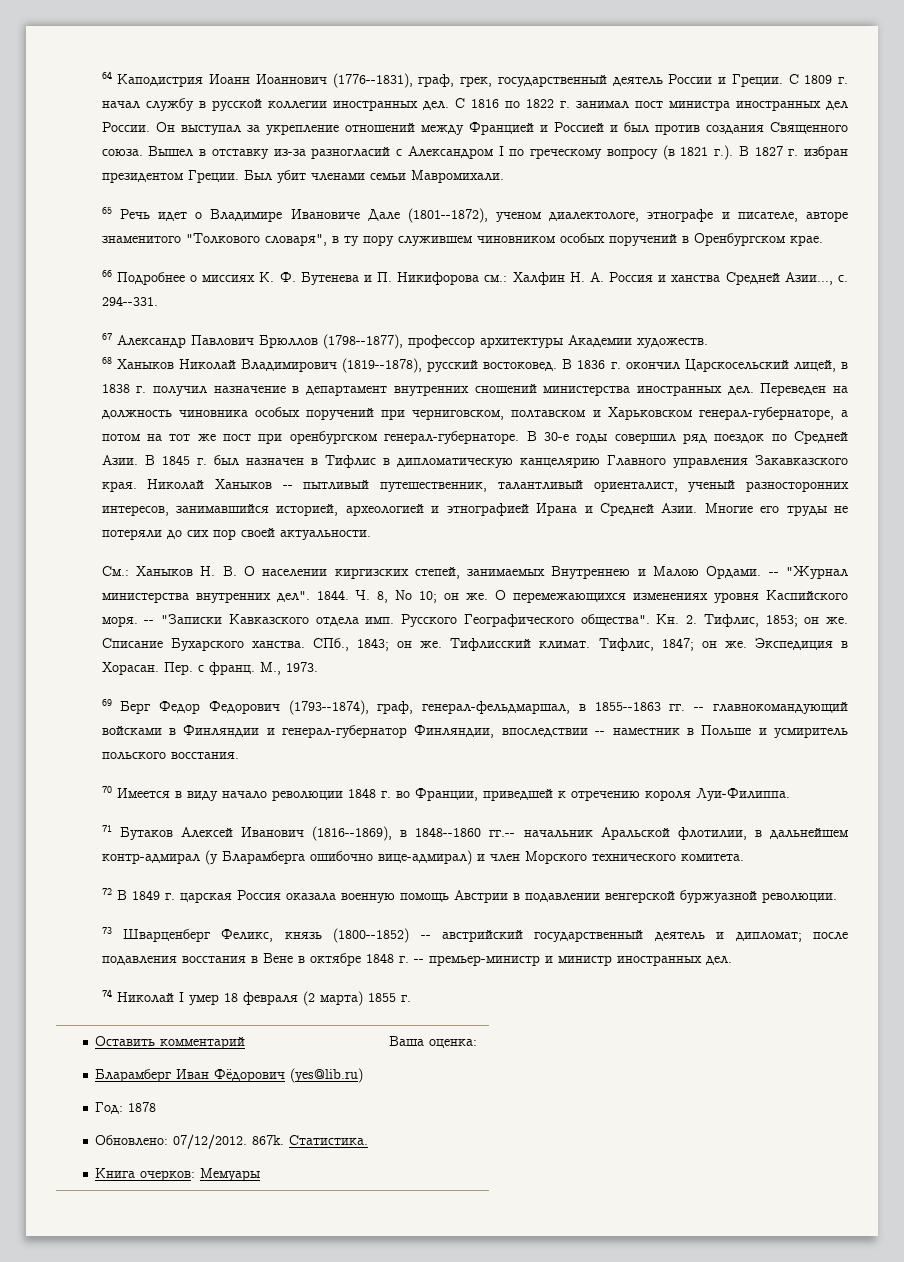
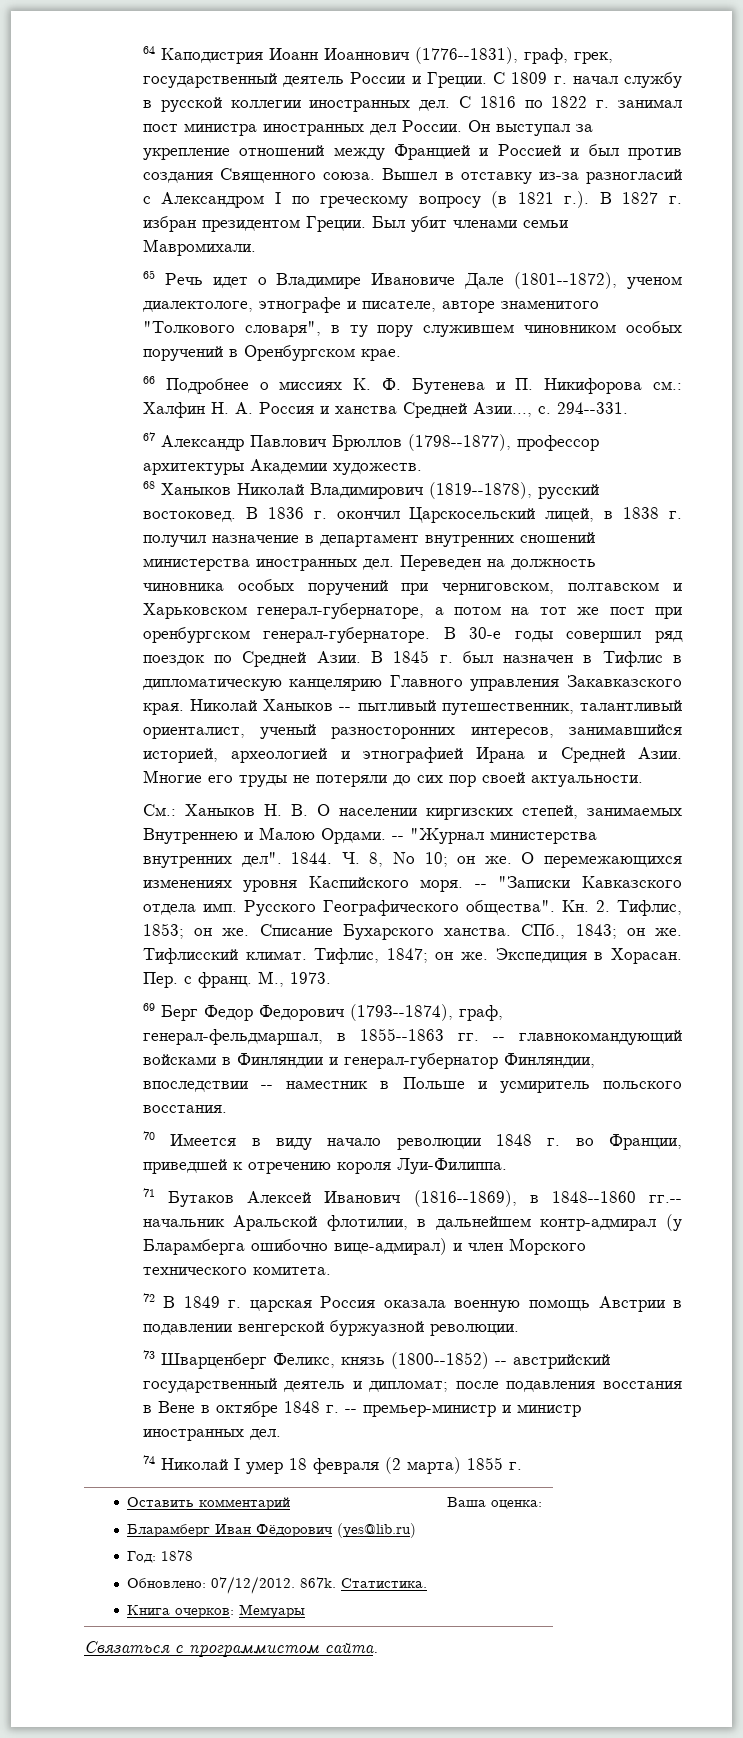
+ Связаться с программистом сайта.

